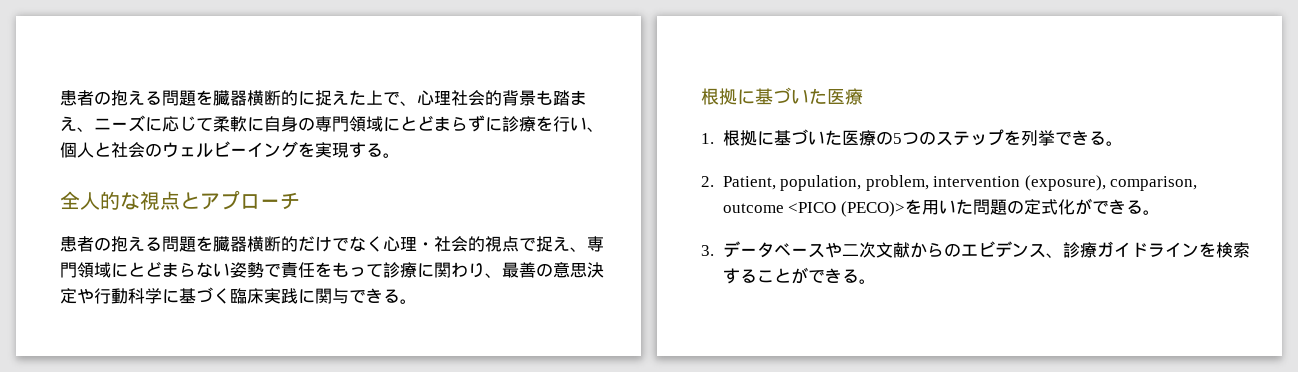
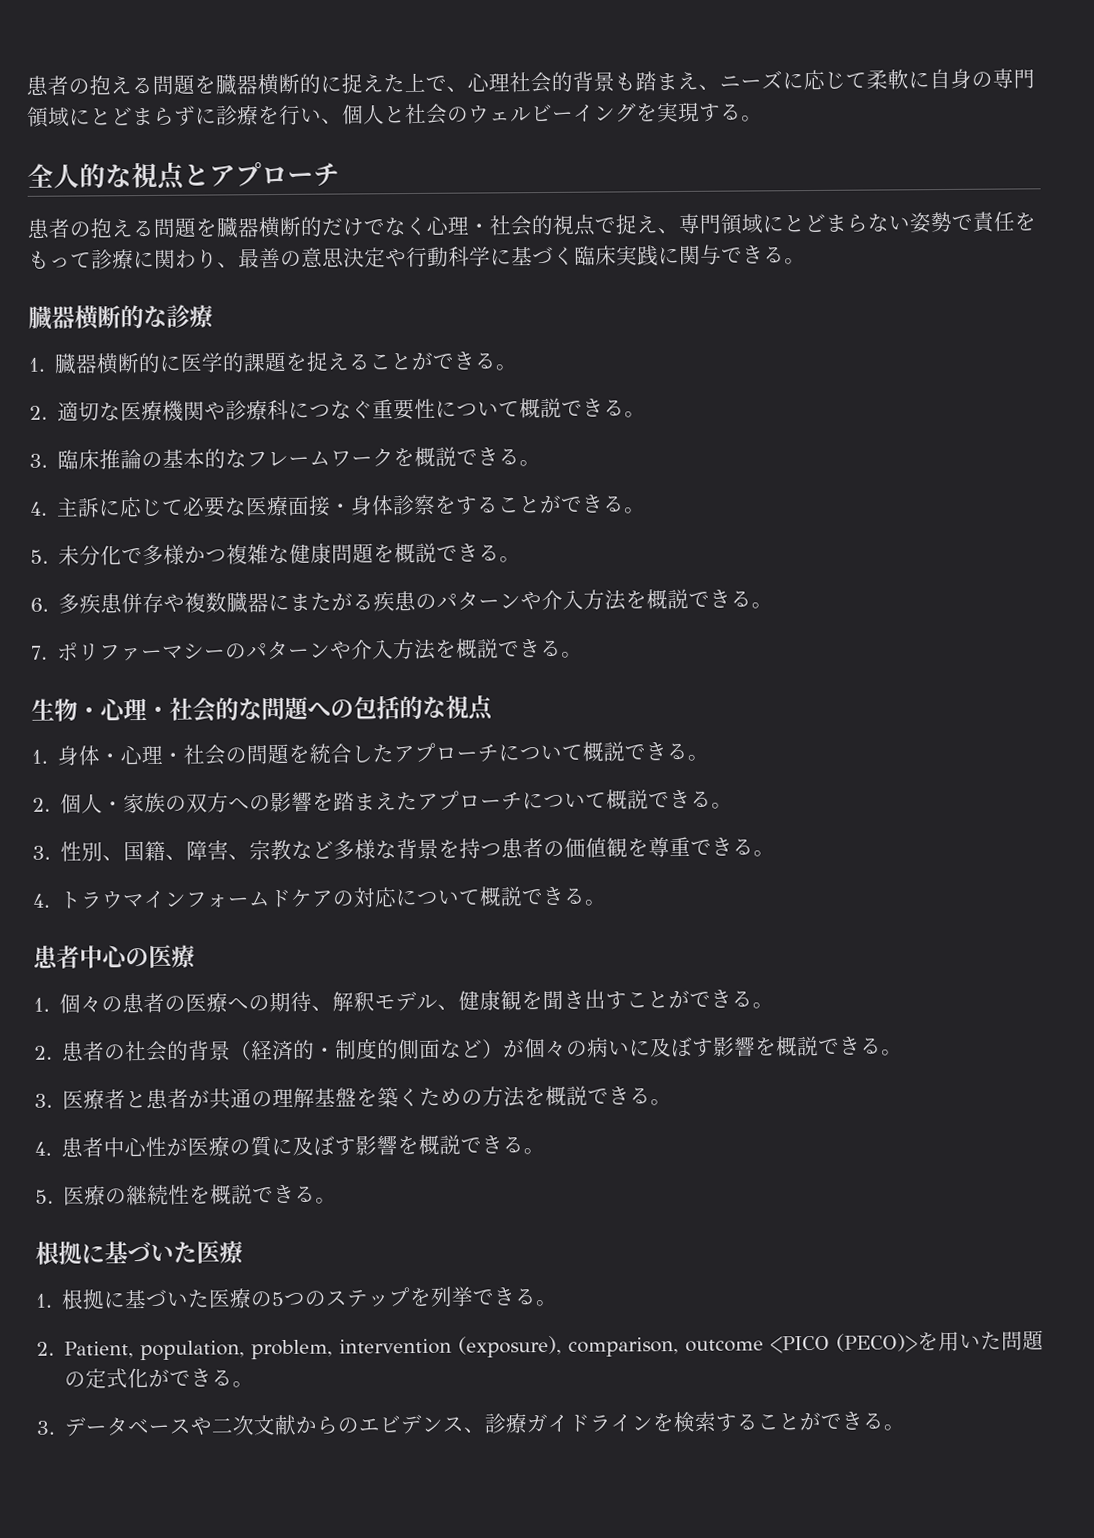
+ 臓器横断的な診療
+ 1.臓器横断的に医学的課題を捉えることができる。
+ 2.適切な医療機関や診療科につなぐ重要性について概説できる。
+ 3.臨床推論の基本的なフレームワークを概説できる。
+ 4.主訴に応じて必要な医療面接・身体診察をすることができる。
+ 5.未分化で多様かつ複雑な健康問題を概説できる。
+ 6.多疾患併存や複数臓器にまたがる疾患のパターンや介入方法を概説できる。
+ 7.ポリファーマシーのパターンや介入方法を概説できる。
+ 生物・心理・社会的な問題への包括的な視点
+ 1.身体・心理・社会の問題を統合したアプローチについて概説できる。
+ 2.個人・家族の双方への影響を踏まえたアプローチについて概説できる。
+ 3.性別、国籍、障害、宗教など多様な背景を持つ患者の価値観を尊重できる。
+ 4.トラウマインフォームドケアの対応について概説できる。
+ 患者中心の医療
+ 1.個々の患者の医療への期待、解釈モデル、健康観を聞き出すことができる。
+ 2.患者の社会的背景（経済的・制度的側面など）が個々の病いに及ぼす影響を概説できる。
+ 3.医療者と患者が共通の理解基盤を築くための方法を概説できる。
+ 4.患者中心性が医療の質に及ぼす影響を概説できる。
+ 5.医療の継続性を概説できる。

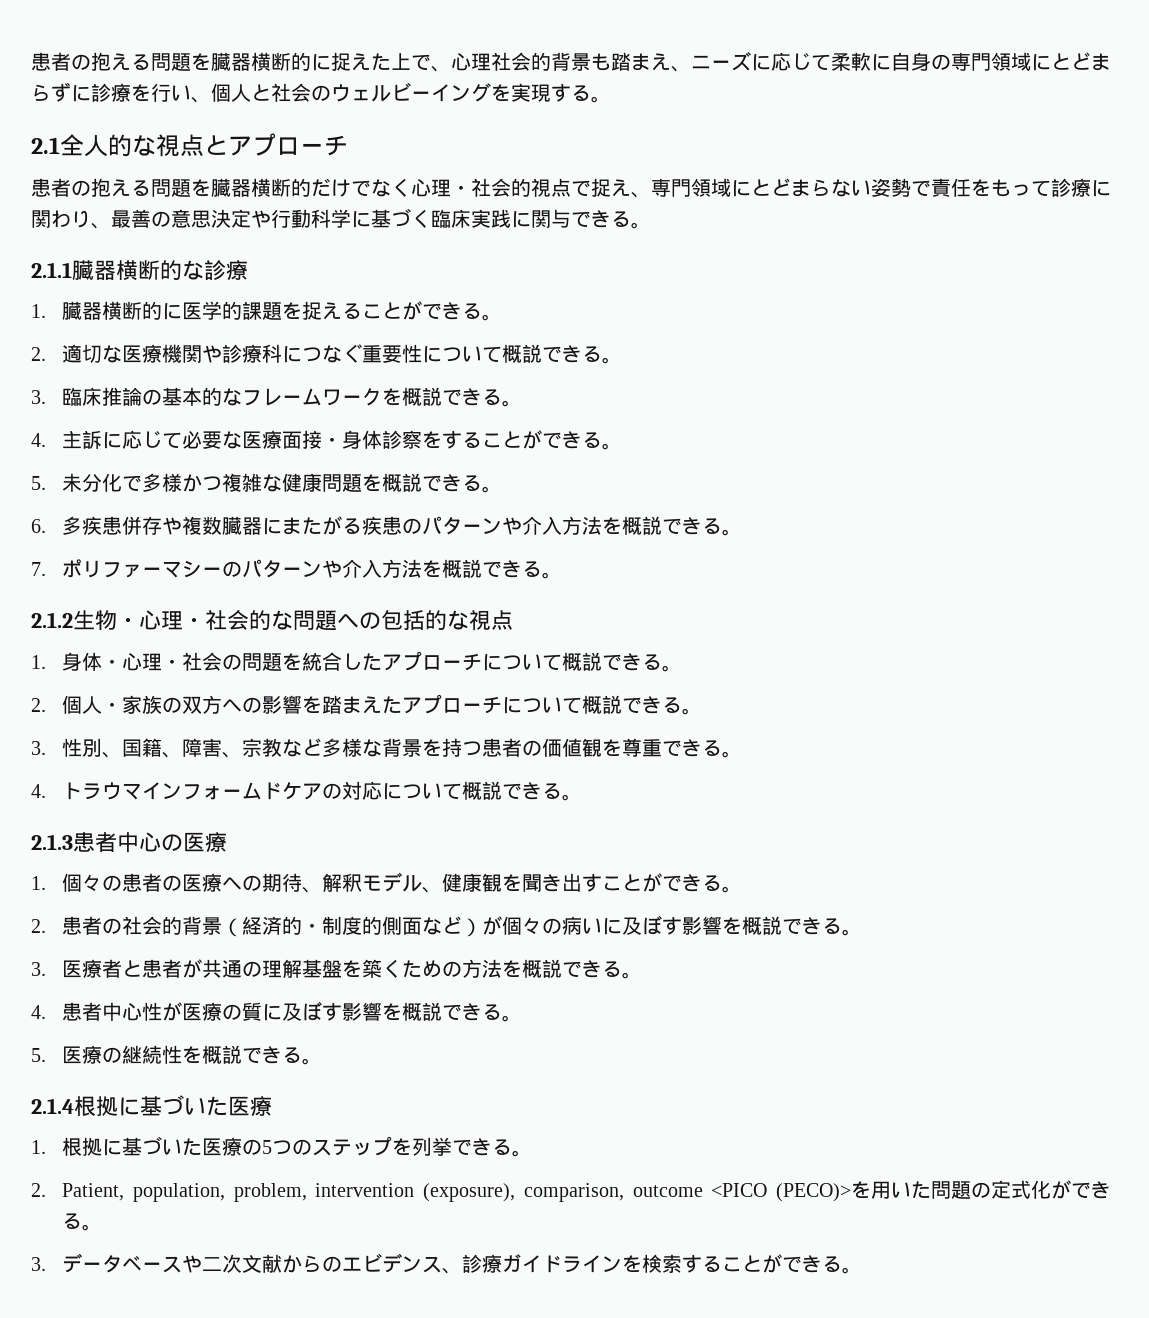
- 全人的な視点とアプローチ
+ 2.1全人的な視点とアプローチ
- 臓器横断的な診療
+ 2.1.1臓器横断的な診療
- 生物・心理・社会的な問題への包括的な視点
+ 2.1.2生物・心理・社会的な問題への包括的な視点
- 患者中心の医療
+ 2.1.3患者中心の医療
  5.医療の継続性を概説できる。
- 根拠に基づいた医療
+ 2.1.4根拠に基づいた医療

